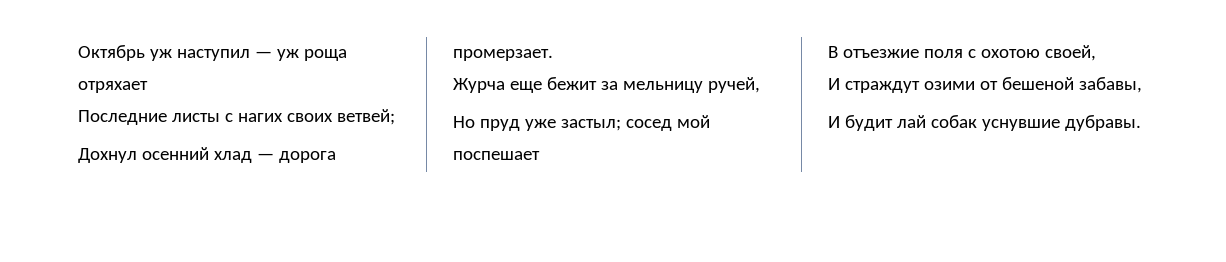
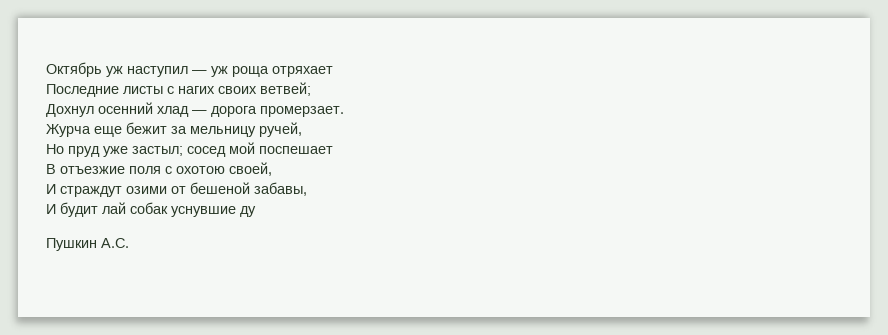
- И будит лай собак уснувшие дубравы.
+ И будит лай собак уснувшие ду
+ Пушкин А.С.

